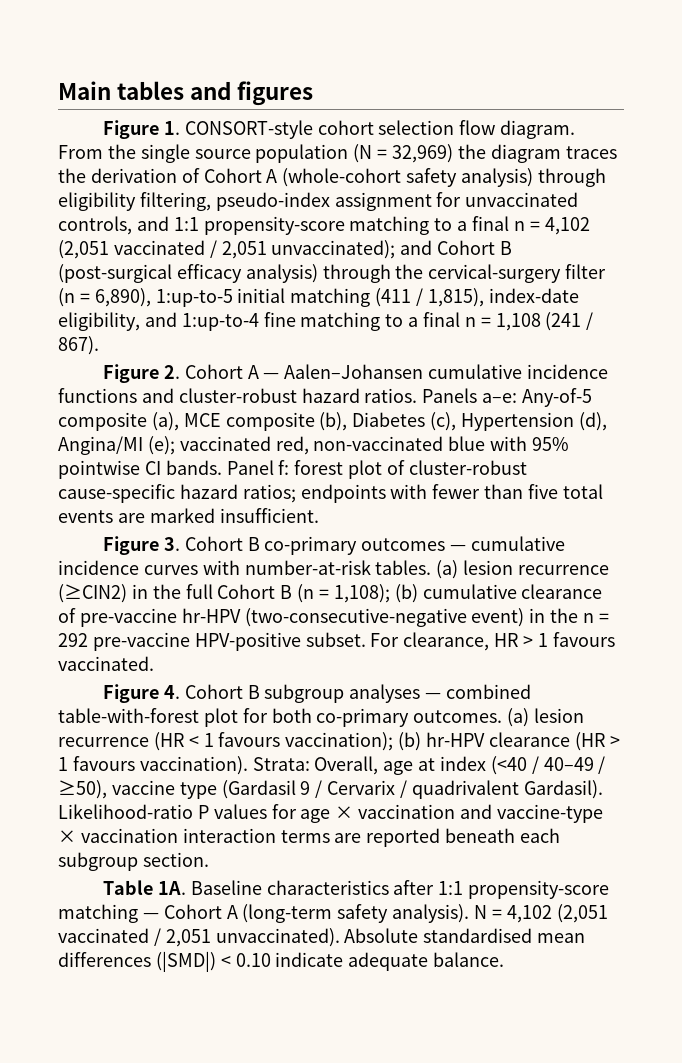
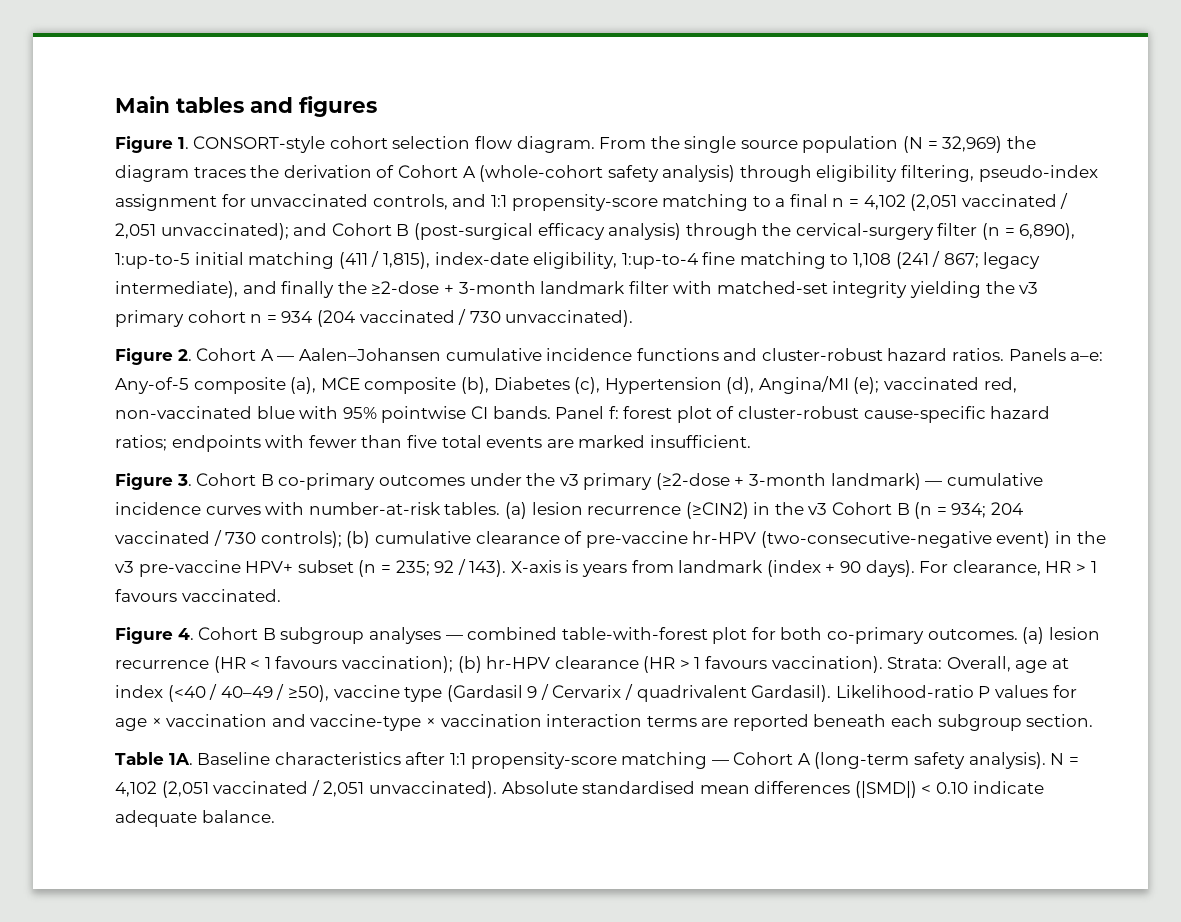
- and Cohort B (post-surgical efficacy analysis) through the cervical-surgery filter (n = 6,890), 1:up-to-5 initial matching (411 / 1,815), index-date eligibility, and 1:up-to-4 fine matching to a final n = 1,108 (241 / 867).
+ and Cohort B (post-surgical efficacy analysis) through the cervical-surgery filter (n = 6,890), 1:up-to-5 initial matching (411 / 1,815), index-date eligibility, 1:up-to-4 fine matching to 1,108 (241 / 867; legacy intermediate), and finally the ≥2-dose + 3-month landmark filter with matched-set integrity yielding the v3 primary cohort n = 934 (204 vaccinated / 730 unvaccinated).
- Figure 3. Cohort B co-primary outcomes — cumulative incidence curves with number-at-risk tables.
+ Figure 3. Cohort B co-primary outcomes under the v3 primary (≥2-dose + 3-month landmark) — cumulative incidence curves with number-at-risk tables.
- (a) lesion recurrence (≥CIN2) in the full Cohort B (n = 1,108); (b) cumulative clearance of pre-vaccine hr-HPV (two-consecutive-negative event) in the n = 292 pre-vaccine HPV-positive subset.
+ (a) lesion recurrence (≥CIN2) in the v3 Cohort B (n = 934; 204 vaccinated / 730 controls); (b) cumulative clearance of pre-vaccine hr-HPV (two-consecutive-negative event) in the v3 pre-vaccine HPV+ subset (n = 235; 92 / 143). X-axis is years from landmark (index + 90 days).

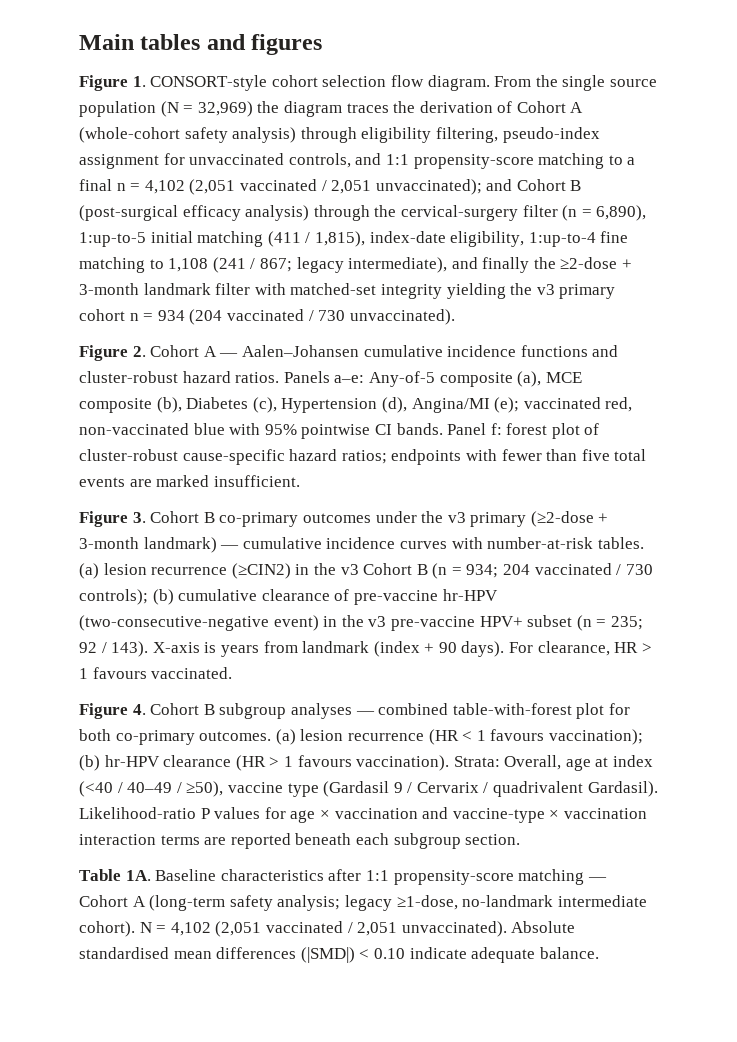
- Baseline characteristics after 1:1 propensity-score matching — Cohort A (long-term safety analysis).
+ Baseline characteristics after 1:1 propensity-score matching — Cohort A (long-term safety analysis; legacy ≥1-dose, no-landmark intermediate cohort).

